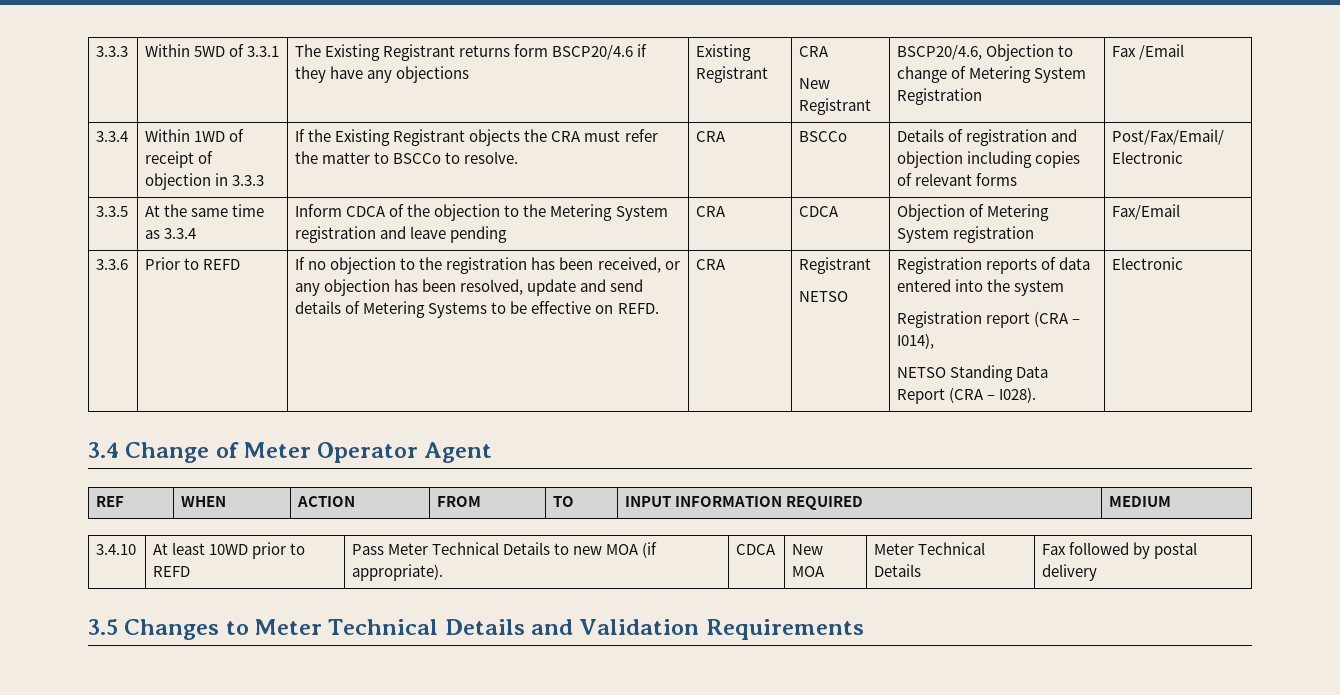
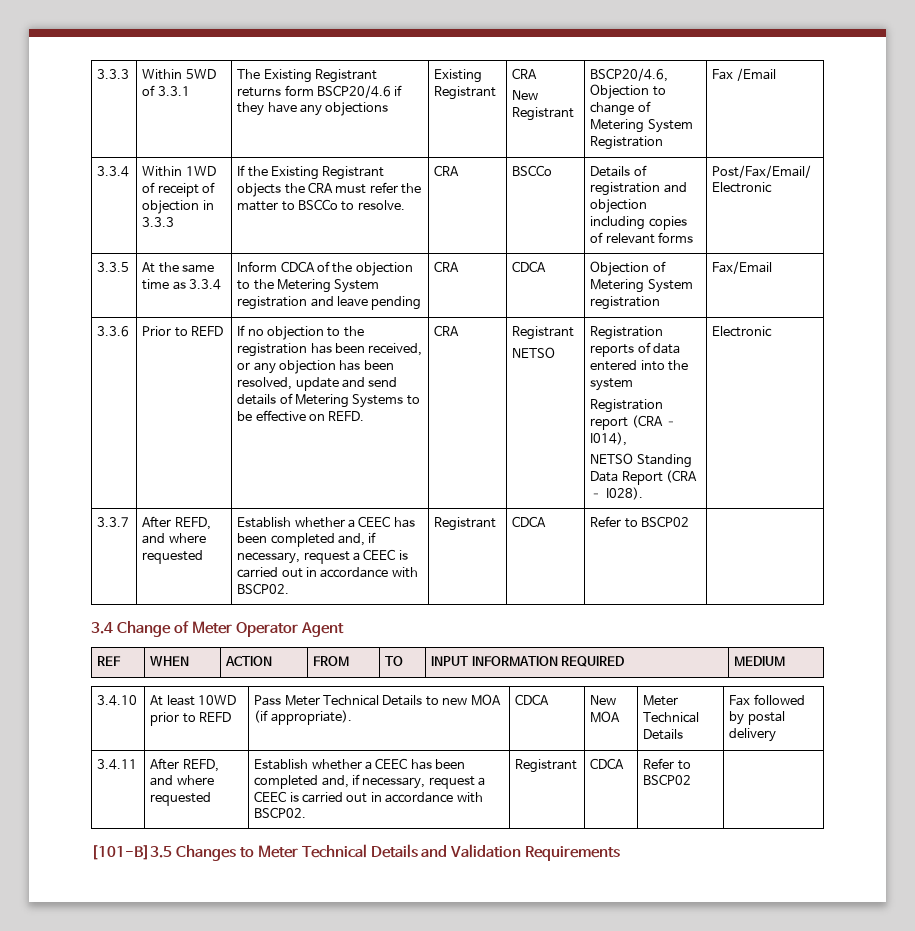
+ 3.3.7 | After REFD, and where requested | Establish whether a CEEC has been completed and, if necessary, request a CEEC is carried out in accordance with BSCP02. | Registrant | CDCA | Refer to BSCP02 |
- 3.5 Changes to Meter Technical Details and Validation Requirements
+ 3.4.11 | After REFD, and where requested | Establish whether a CEEC has been completed and, if necessary, request a CEEC is carried out in accordance with BSCP02. | Registrant | CDCA | Refer to BSCP02 |
+ [101-B]3.5 Changes to Meter Technical Details and Validation Requirements

